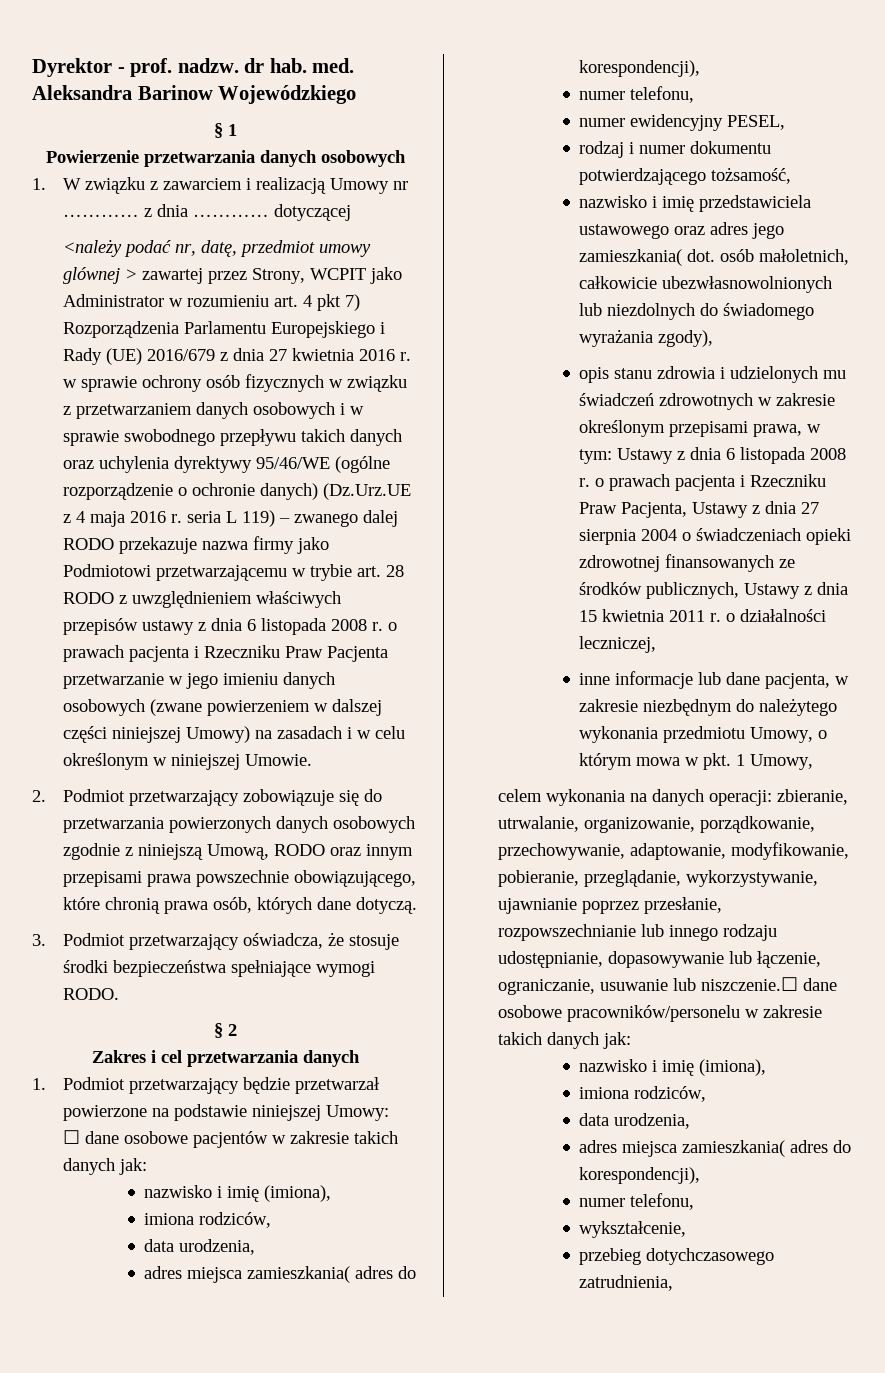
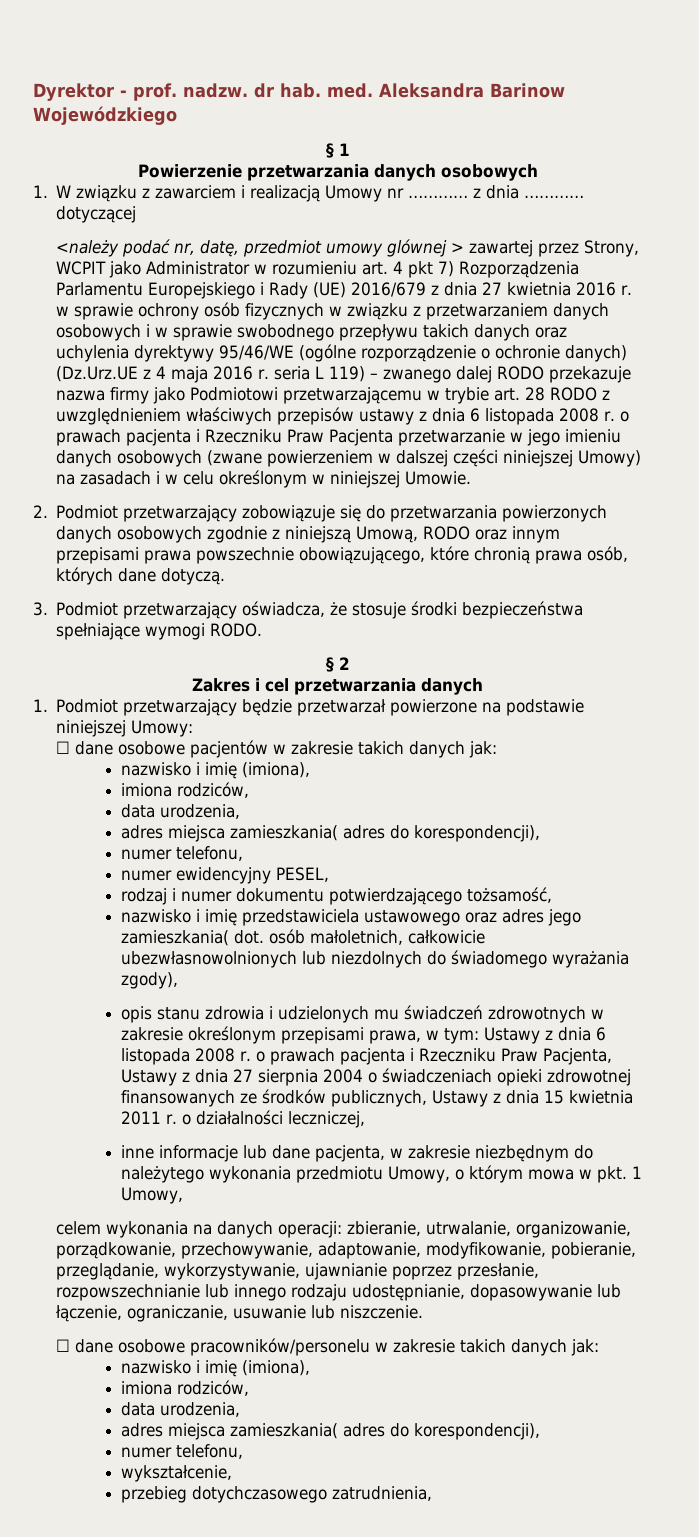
- celem wykonania na danych operacji: zbieranie, utrwalanie, organizowanie, porządkowanie, przechowywanie, adaptowanie, modyfikowanie, pobieranie, przeglądanie, wykorzystywanie, ujawnianie poprzez przesłanie, rozpowszechnianie lub innego rodzaju udostępnianie, dopasowywanie lub łączenie, ograniczanie, usuwanie lub niszczenie.☐ dane osobowe pracowników/personelu w zakresie takich danych jak:
+ celem wykonania na danych operacji: zbieranie, utrwalanie, organizowanie, porządkowanie, przechowywanie, adaptowanie, modyfikowanie, pobieranie, przeglądanie, wykorzystywanie, ujawnianie poprzez przesłanie, rozpowszechnianie lub innego rodzaju udostępnianie, dopasowywanie lub łączenie, ograniczanie, usuwanie lub niszczenie.
+ ☐ dane osobowe pracowników/personelu w zakresie takich danych jak:

